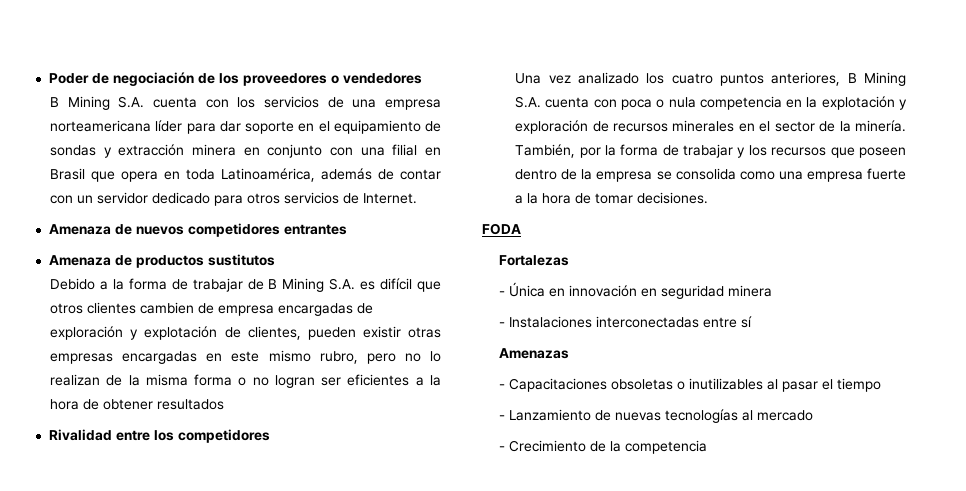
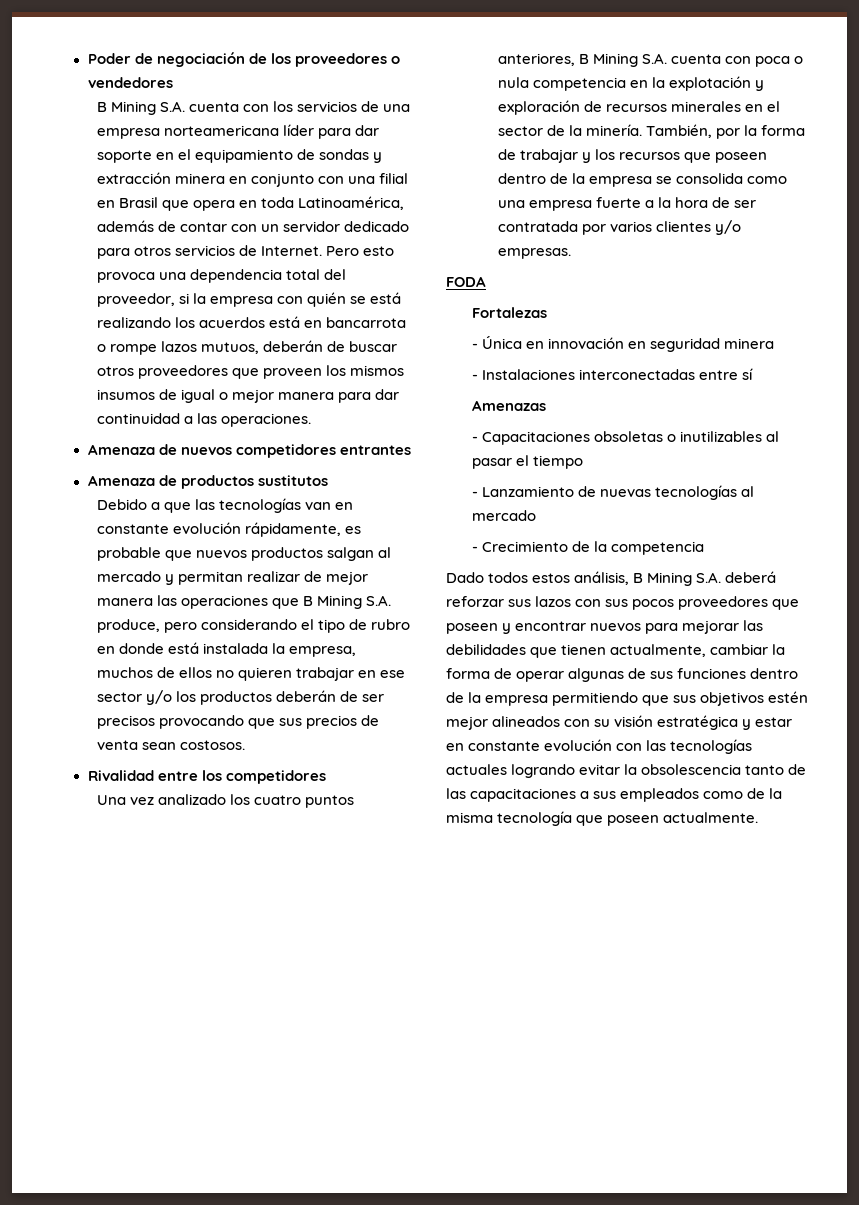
+ Pero esto provoca una dependencia total del proveedor, si la empresa con quién se está realizando los acuerdos está en bancarrota o rompe lazos mutuos, deberán de buscar otros proveedores que proveen los mismos insumos de igual o mejor manera para dar continuidad a las operaciones.
- Debido a la forma de trabajar de B Mining S.A. es difícil que otros clientes cambien de empresa encargadas de exploración y explotación de clientes, pueden existir otras empresas encargadas en este mismo rubro, pero no lo realizan de la misma forma o no logran ser eficientes a la hora de obtener resultados
+ Debido a que las tecnologías van en constante evolución rápidamente, es probable que nuevos productos salgan al mercado y permitan realizar de mejor manera las operaciones que B Mining S.A. produce, pero considerando el tipo de rubro en donde está instalada la empresa, muchos de ellos no quieren trabajar en ese sector y/o los productos deberán de ser precisos provocando que sus precios de venta sean costosos.
- También, por la forma de trabajar y los recursos que poseen dentro de la empresa se consolida como una empresa fuerte a la hora de tomar decisiones.
+ También, por la forma de trabajar y los recursos que poseen dentro de la empresa se consolida como una empresa fuerte a la hora de ser contratada por varios clientes y/o empresas.
+ Dado todos estos análisis, B Mining S.A. deberá reforzar sus lazos con sus pocos proveedores que poseen y encontrar nuevos para mejorar las debilidades que tienen actualmente, cambiar la forma de operar algunas de sus funciones dentro de la empresa permitiendo que sus objetivos estén mejor alineados con su visión estratégica y estar en constante evolución con las tecnologías actuales logrando evitar la obsolescencia tanto de las capacitaciones a sus empleados como de la misma tecnología que poseen actualmente.

